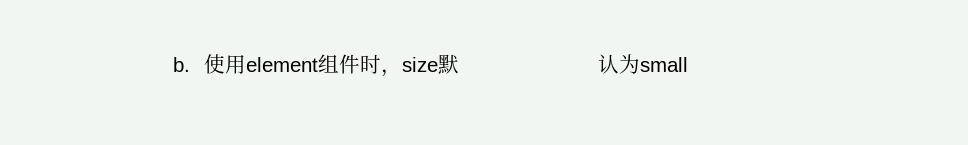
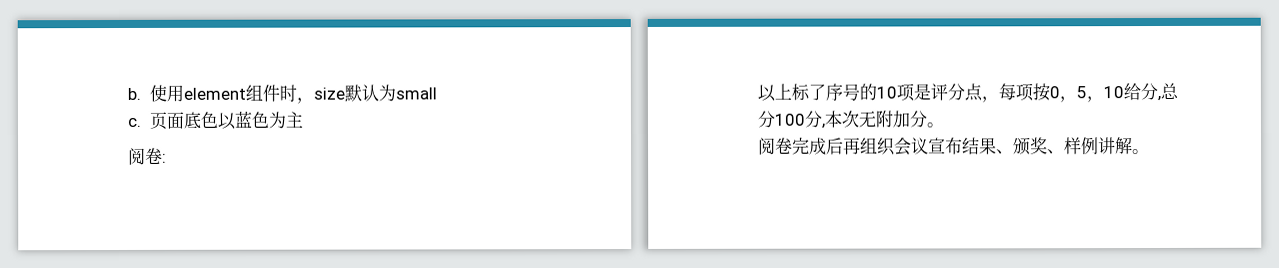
+ c.页面底色以蓝色为主
+ 阅卷:
+ 以上标了序号的10项是评分点，每项按0，5，10给分,总分100分,本次无附加分。
+ 阅卷完成后再组织会议宣布结果、颁奖、样例讲解。

